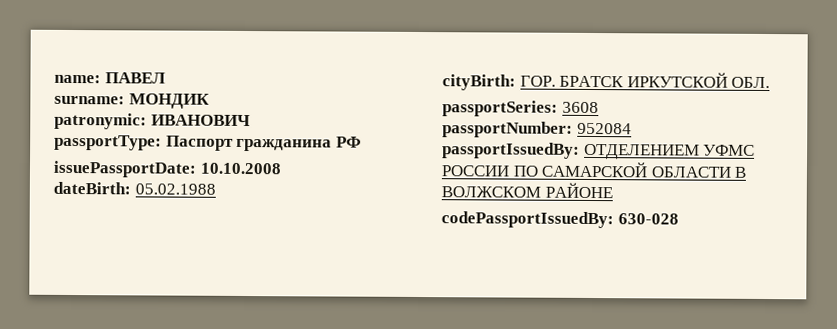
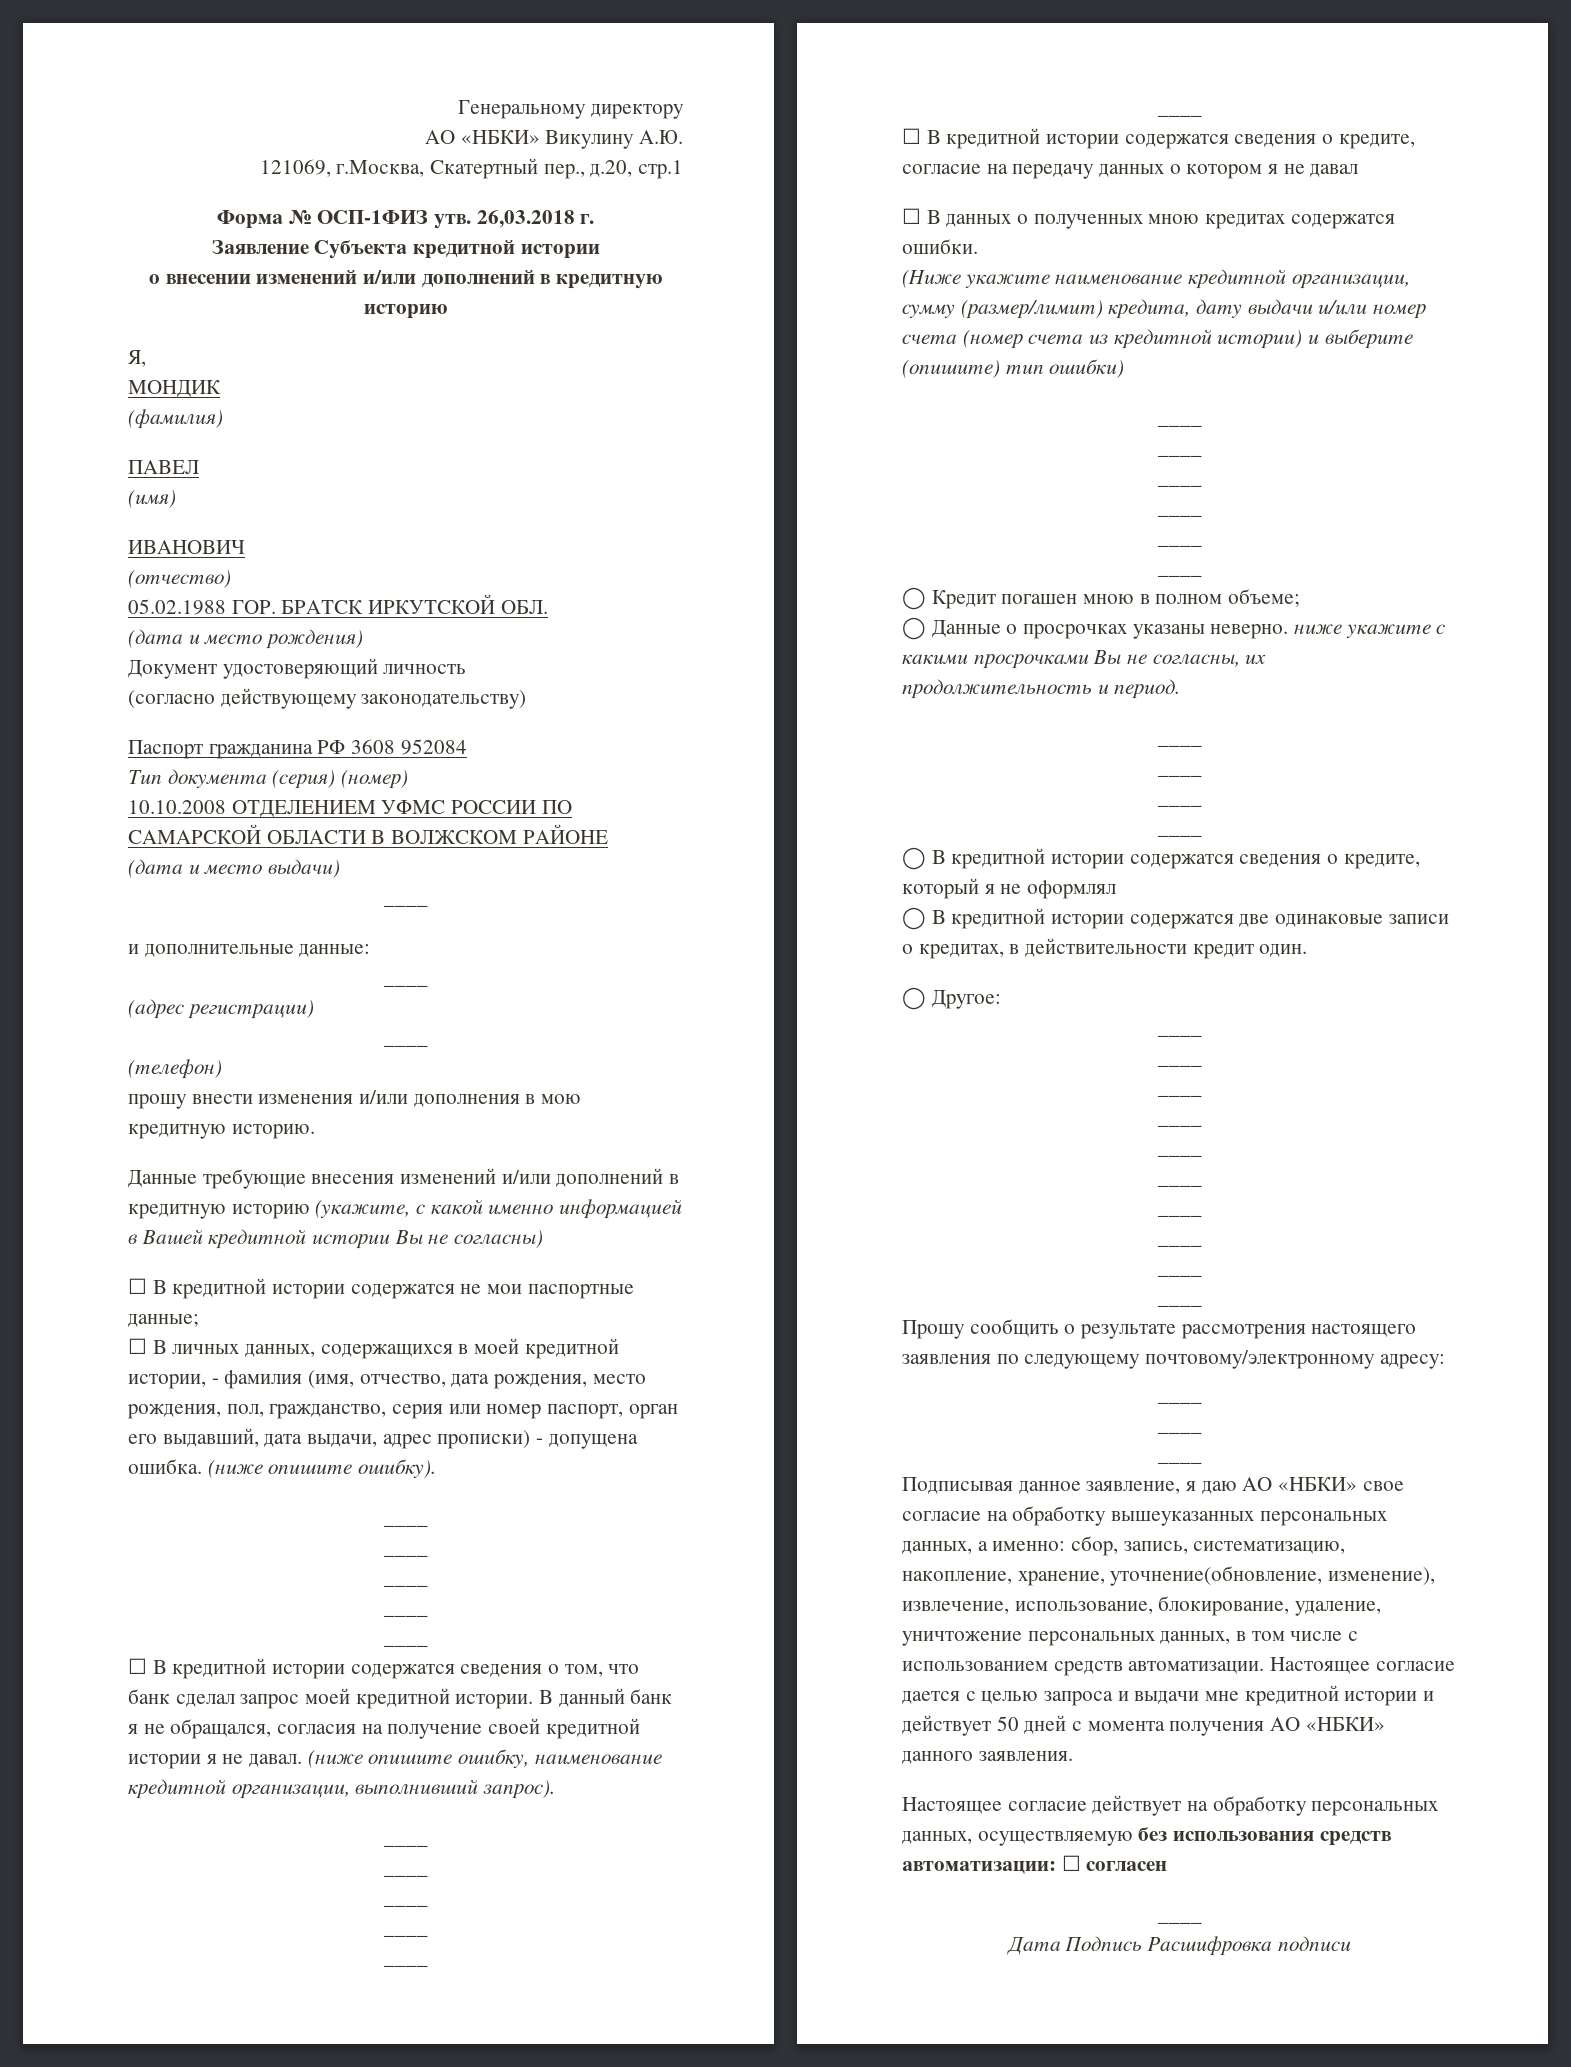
- name: ПАВЕЛ
- surname: МОНДИК
- patronymic: ИВАНОВИЧ
- passportType: Паспорт гражданина РФ
- issuePassportDate: 10.10.2008
- dateBirth: 05.02.1988
- cityBirth: ГОР. БРАТСК ИРКУТСКОЙ ОБЛ.
+ Генеральному директору
+ АО «НБКИ» Викулину А.Ю.
+ 121069, г.Москва, Скатертный пер., д.20, стр.1
+ Форма № ОСП-1ФИЗ утв. 26,03.2018 г.
+ Заявление Субъекта кредитной истории
+ о внесении изменений и/или дополнений в кредитную историю
+ Я,
+ МОНДИК
+ (фамилия)
+ ПАВЕЛ
+ (имя)
+ ИВАНОВИЧ
+ (отчество)
+ 05.02.1988 ГОР. БРАТСК ИРКУТСКОЙ ОБЛ.
- passportSeries: 3608
- passportNumber: 952084
+ (дата и место рождения)
+ Документ удостоверяющий личность
+ (согласно действующему законодательству)
+ Паспорт гражданина РФ 3608 952084
- passportIssuedBy: ОТДЕЛЕНИЕМ УФМС РОССИИ ПО САМАРСКОЙ ОБЛАСТИ В ВОЛЖСКОМ РАЙОНЕ
+ Тип документа (серия) (номер)
+ 10.10.2008 ОТДЕЛЕНИЕМ УФМС РОССИИ ПО САМАРСКОЙ ОБЛАСТИ В ВОЛЖСКОМ РАЙОНЕ
- codePassportIssuedBy: 630-028
+ (дата и место выдачи)
+ ____
+ и дополнительные данные:
+ ____
+ (адрес регистрации)
+ ____
+ (телефон)
+ прошу внести изменения и/или дополнения в мою кредитную историю.
+ Данные требующие внесения изменений и/или дополнений в кредитную историю (укажите, с какой именно информацией в Вашей кредитной истории Вы не согласны)
+ ☐ В кредитной истории содержатся не мои паспортные данные;
+ ☐ В личных данных, содержащихся в моей кредитной истории, - фамилия (имя, отчество, дата рождения, место рождения, пол, гражданство, серия или номер паспорт, орган его выдавший, дата выдачи, адрес прописки) - допущена ошибка. (ниже опишите ошибку).
+ ____
+ ____
+ ____
+ ____
+ ____
+ ☐ В кредитной истории содержатся сведения о том, что банк сделал запрос моей кредитной истории. В данный банк я не обращался, согласия на получение своей кредитной истории я не давал. (ниже опишите ошибку, наименование кредитной организации, выполнивший запрос).
+ ____
+ ____
+ ____
+ ____
+ ____
+ ____
+ ☐ В кредитной истории содержатся сведения о кредите, согласие на передачу данных о котором я не давал
+ ☐ В данных о полученных мною кредитах содержатся ошибки.
+ (Ниже укажите наименование кредитной организации, сумму (размер/лимит) кредита, дату выдачи и/или номер счета (номер счета из кредитной истории) и выберите (опишите) тип ошибки)
+ ____
+ ____
+ ____
+ ____
+ ____
+ ____
+ ◯ Кредит погашен мною в полном объеме;
+ ◯ Данные о просрочках указаны неверно. ниже укажите с какими просрочками Вы не согласны, их продолжительность и период.
+ ____
+ ____
+ ____
+ ____
+ ◯ В кредитной истории содержатся сведения о кредите, который я не оформлял
+ ◯ В кредитной истории содержатся две одинаковые записи о кредитах, в действительности кредит один.
+ ◯ Другое:
+ ____
+ ____
+ ____
+ ____
+ ____
+ ____
+ ____
+ ____
+ ____
+ ____
+ Прошу сообщить о результате рассмотрения настоящего заявления по следующему почтовому/электронному адресу:
+ ____
+ ____
+ ____
+ Подписывая данное заявление, я даю АО «НБКИ» свое согласие на обработку вышеуказанных персональных данных, а именно: сбор, запись, систематизацию, накопление, хранение, уточнение(обновление, изменение), извлечение, использование, блокирование, удаление, уничтожение персональных данных, в том числе с использованием средств автоматизации. Настоящее согласие дается с целью запроса и выдачи мне кредитной истории и действует 50 дней с момента получения АО «НБКИ» данного заявления.
+ Настоящее согласие действует на обработку персональных данных, осуществляемую без использования средств автоматизации: ☐ согласен
+ ____
+ Дата Подпись Расшифровка подписи

